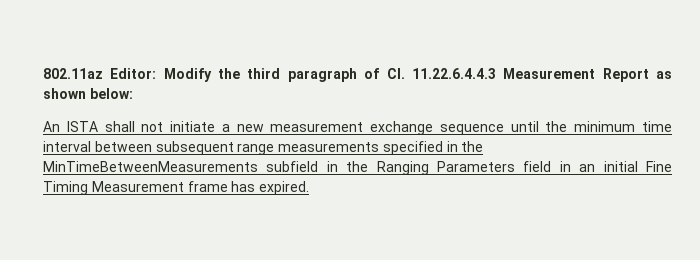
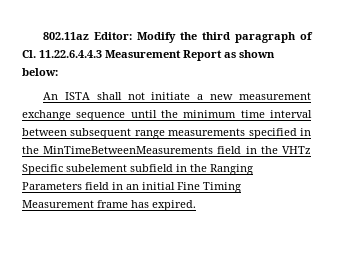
- An ISTA shall not initiate a new measurement exchange sequence until the minimum time interval between subsequent range measurements specified in the MinTimeBetweenMeasurements subfield in the Ranging Parameters field in an initial Fine Timing Measurement frame has expired.
+ An ISTA shall not initiate a new measurement exchange sequence until the minimum time interval between subsequent range measurements specified in the MinTimeBetweenMeasurements field in the VHTz Specific subelement subfield in the Ranging Parameters field in an initial Fine Timing Measurement frame has expired.

